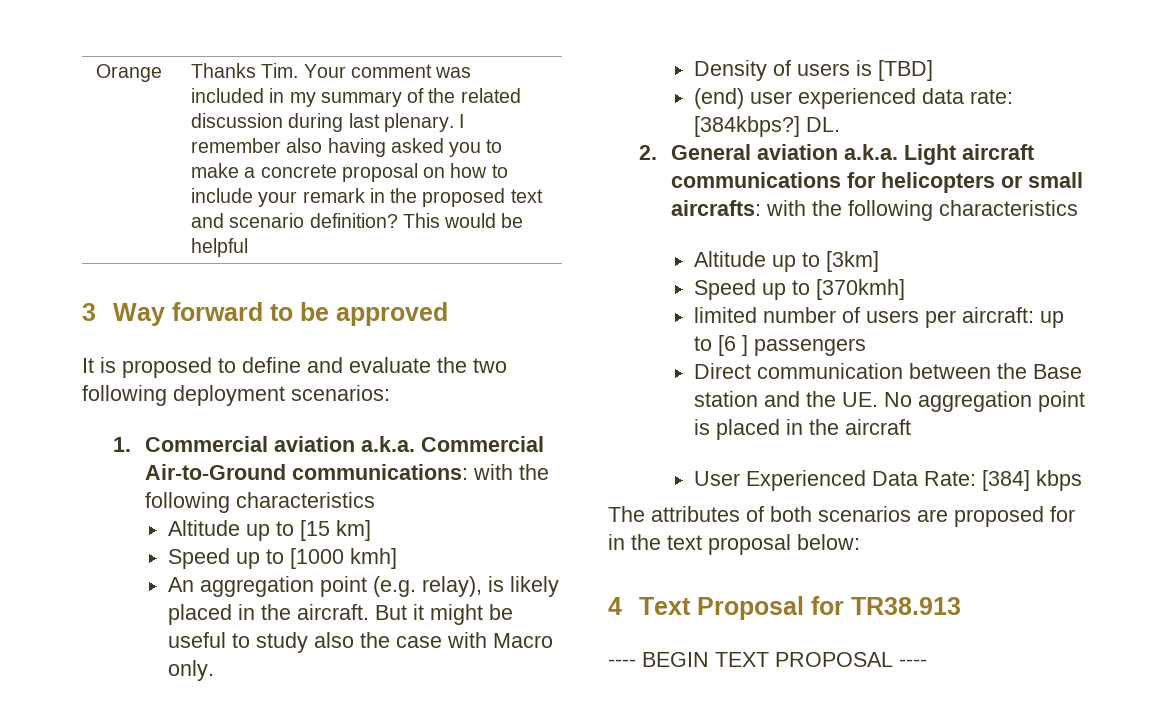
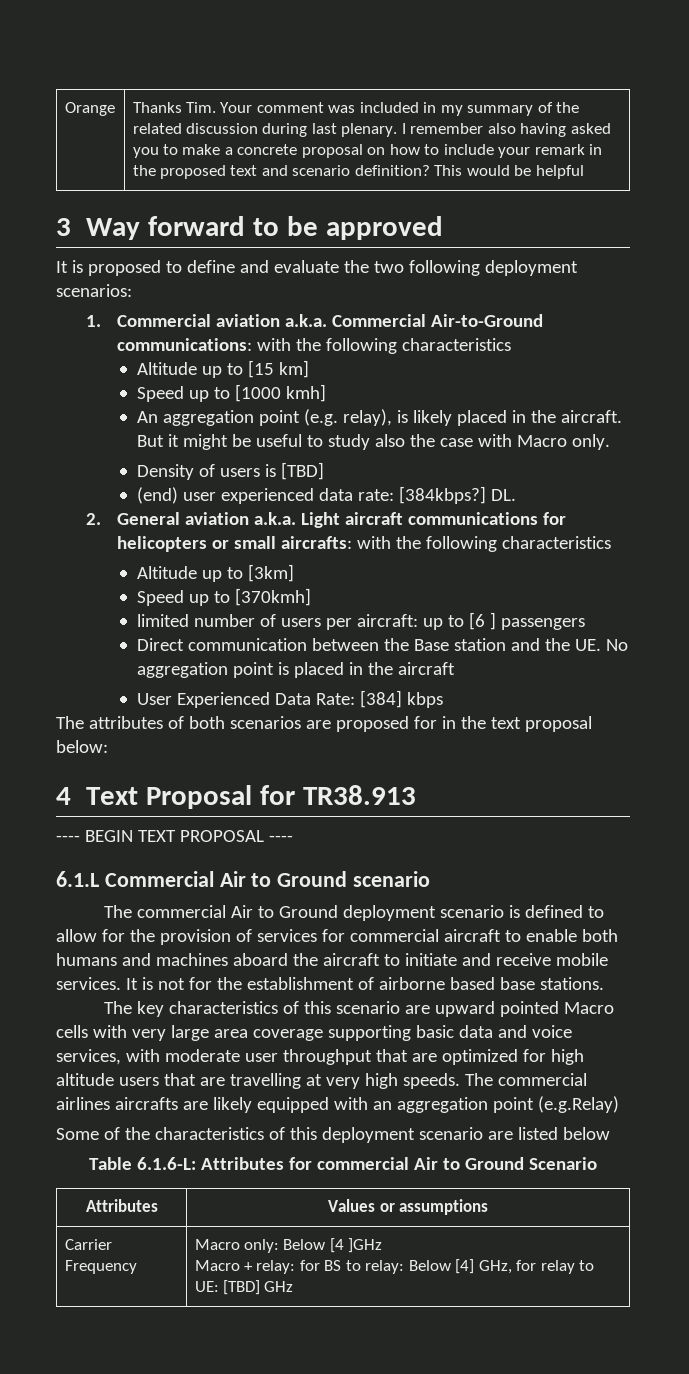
+ 6.1.L Commercial Air to Ground scenario
+ The commercial Air to Ground deployment scenario is defined to allow for the provision of services for commercial aircraft to enable both humans and machines aboard the aircraft to initiate and receive mobile services. It is not for the establishment of airborne based base stations.
+ The key characteristics of this scenario are upward pointed Macro cells with very large area coverage supporting basic data and voice services, with moderate user throughput that are optimized for high altitude users that are travelling at very high speeds. The commercial airlines aircrafts are likely equipped with an aggregation point (e.g.Relay)
+ Some of the characteristics of this deployment scenario are listed below
+ Table 6.1.6-L: Attributes for commercial Air to Ground Scenario
+ Attributes | Values or assumptions
+ Carrier Frequency | Macro only: Below [4 ]GHz
+ Macro + relay: for BS to relay: Below [4] GHz, for relay to UE: [TBD] GHz

